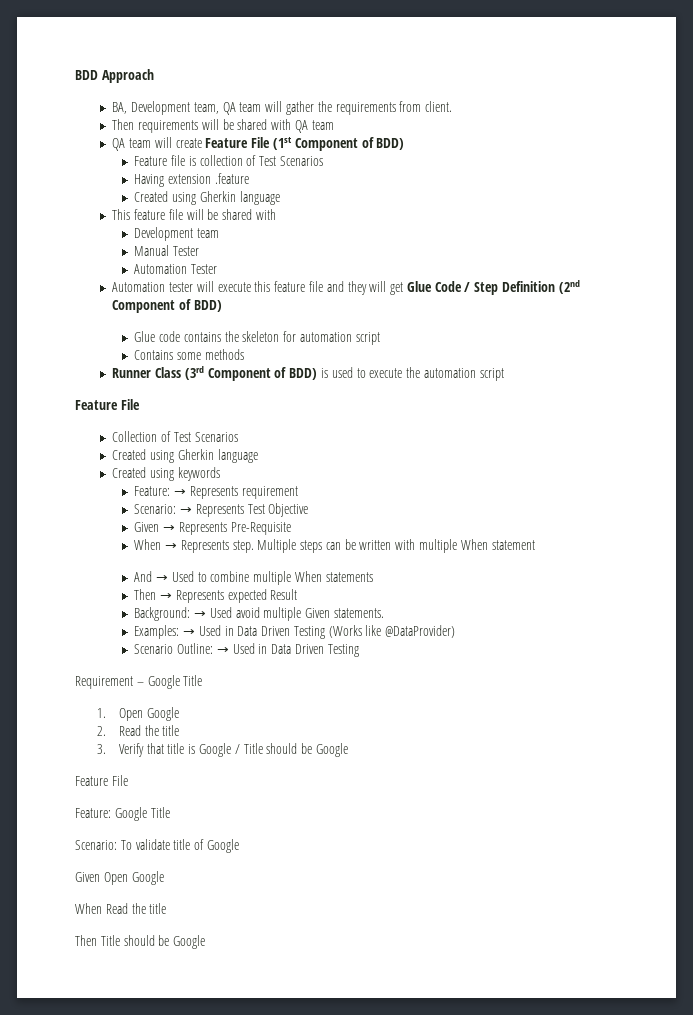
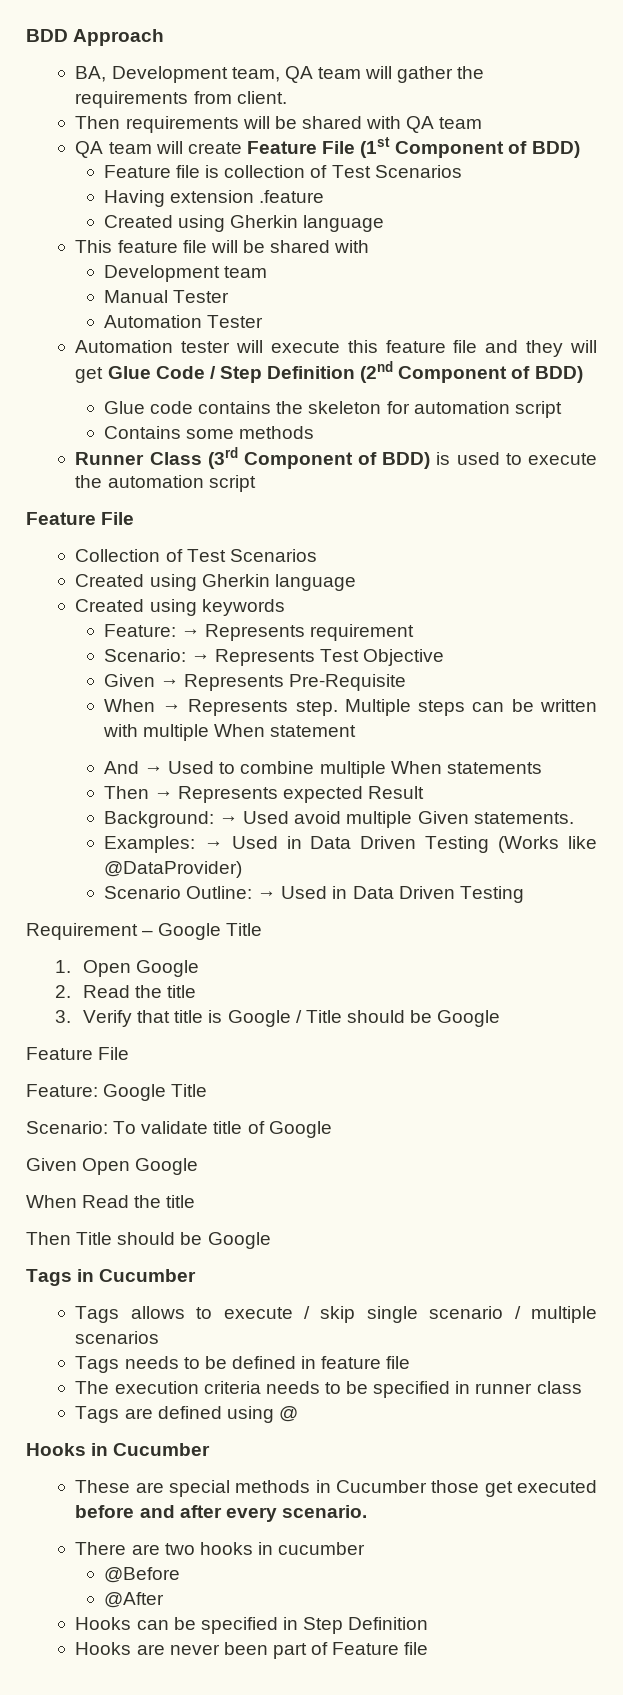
+ Tags in Cucumber
+ Tags allows to execute / skip single scenario / multiple scenarios
+ Tags needs to be defined in feature file
+ The execution criteria needs to be specified in runner class
+ Tags are defined using @
+ Hooks in Cucumber
+ These are special methods in Cucumber those get executed before and after every scenario.
+ There are two hooks in cucumber
+ @Before
+ @After
+ Hooks can be specified in Step Definition
+ Hooks are never been part of Feature file

